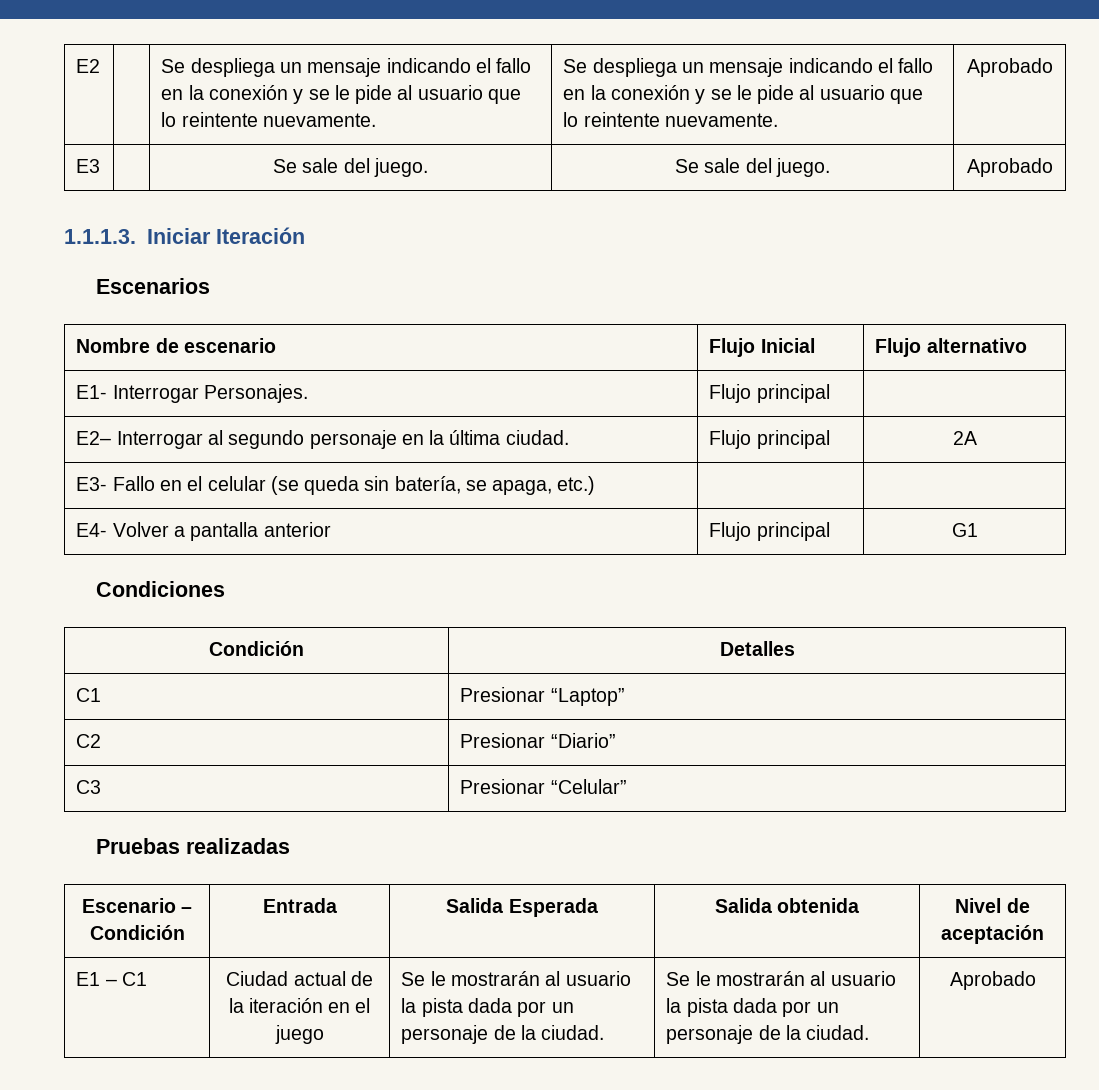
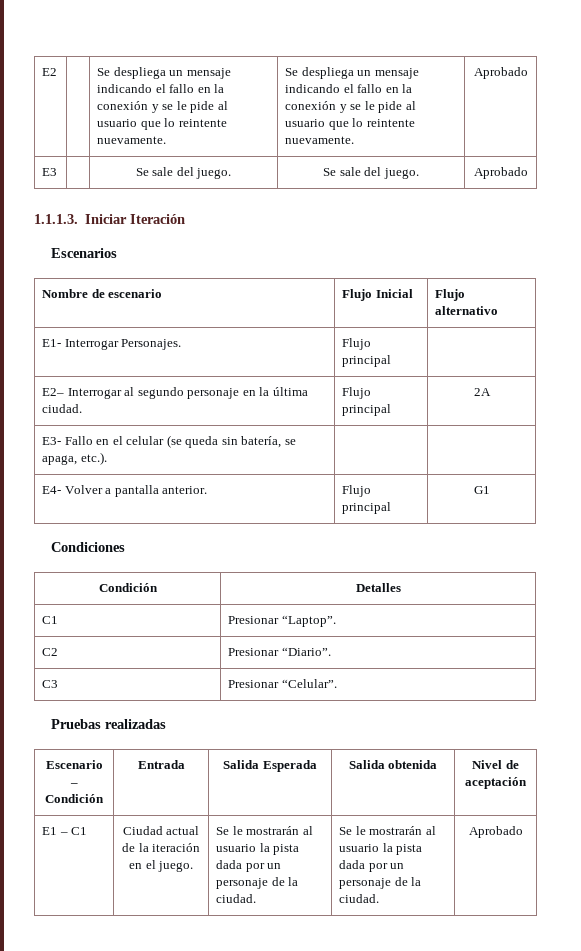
- E3- Fallo en el celular (se queda sin batería, se apaga, etc.) | |
+ E3- Fallo en el celular (se queda sin batería, se apaga, etc.). | |
- E4- Volver a pantalla anterior | Flujo principal | G1
+ E4- Volver a pantalla anterior. | Flujo principal | G1
- C1 | Presionar “Laptop”
+ C1 | Presionar “Laptop”.
- C2 | Presionar “Diario”
+ C2 | Presionar “Diario”.
- C3 | Presionar “Celular”
+ C3 | Presionar “Celular”.
- E1 – C1 | Ciudad actual de la iteración en el juego | Se le mostrarán al usuario la pista dada por un personaje de la ciudad. | Se le mostrarán al usuario la pista dada por un personaje de la ciudad. | Aprobado
+ E1 – C1 | Ciudad actual de la iteración en el juego. | Se le mostrarán al usuario la pista dada por un personaje de la ciudad. | Se le mostrarán al usuario la pista dada por un personaje de la ciudad. | Aprobado

